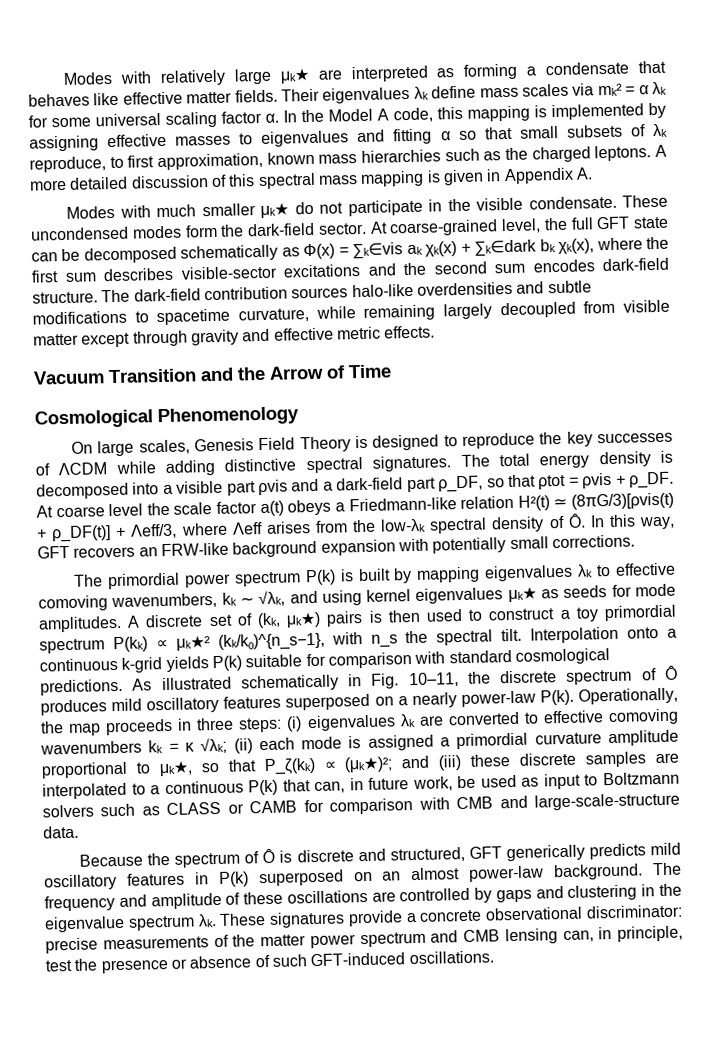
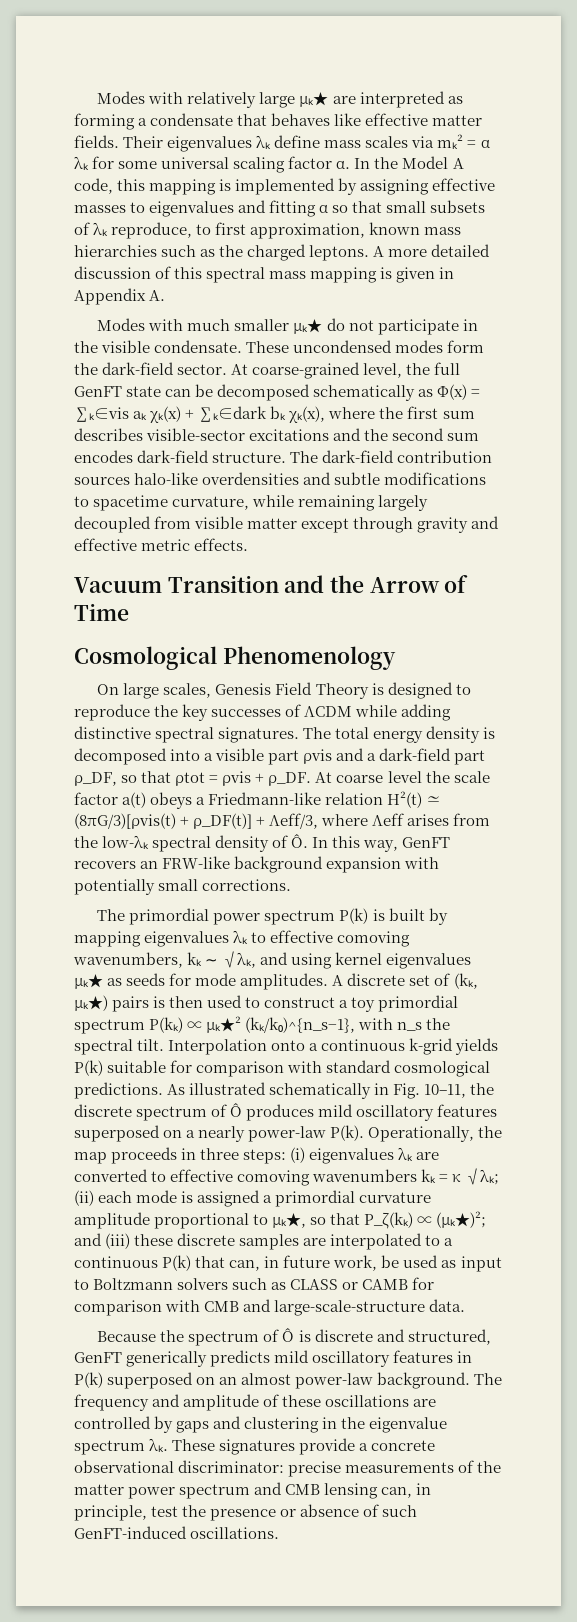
- At coarse-grained level, the full GFT state can be decomposed schematically as Φ(x) = ∑ₖ∈vis aₖ χₖ(x) + ∑ₖ∈dark bₖ χₖ(x), where the first sum describes visible-sector excitations and the second sum encodes dark-field structure.
+ At coarse-grained level, the full GenFT state can be decomposed schematically as Φ(x) = ∑ₖ∈vis aₖ χₖ(x) + ∑ₖ∈dark bₖ χₖ(x), where the first sum describes visible-sector excitations and the second sum encodes dark-field structure.
- At coarse level the scale factor a(t) obeys a Friedmann-like relation H²(t) ≃ (8πG/3)[ρvis(t) + ρ_DF(t)] + Λeff/3, where Λeff arises from the low-λₖ spectral density of Ô. In this way, GFT recovers an FRW-like background expansion with potentially small corrections.
+ At coarse level the scale factor a(t) obeys a Friedmann-like relation H²(t) ≃ (8πG/3)[ρvis(t) + ρ_DF(t)] + Λeff/3, where Λeff arises from the low-λₖ spectral density of Ô. In this way, GenFT recovers an FRW-like background expansion with potentially small corrections.
- Because the spectrum of Ô is discrete and structured, GFT generically predicts mild oscillatory features in P(k) superposed on an almost power-law background.
+ Because the spectrum of Ô is discrete and structured, GenFT generically predicts mild oscillatory features in P(k) superposed on an almost power-law background.
- These signatures provide a concrete observational discriminator: precise measurements of the matter power spectrum and CMB lensing can, in principle, test the presence or absence of such GFT-induced oscillations.
+ These signatures provide a concrete observational discriminator: precise measurements of the matter power spectrum and CMB lensing can, in principle, test the presence or absence of such GenFT-induced oscillations.

